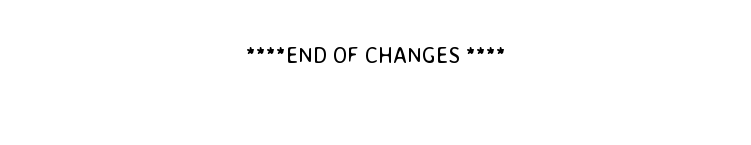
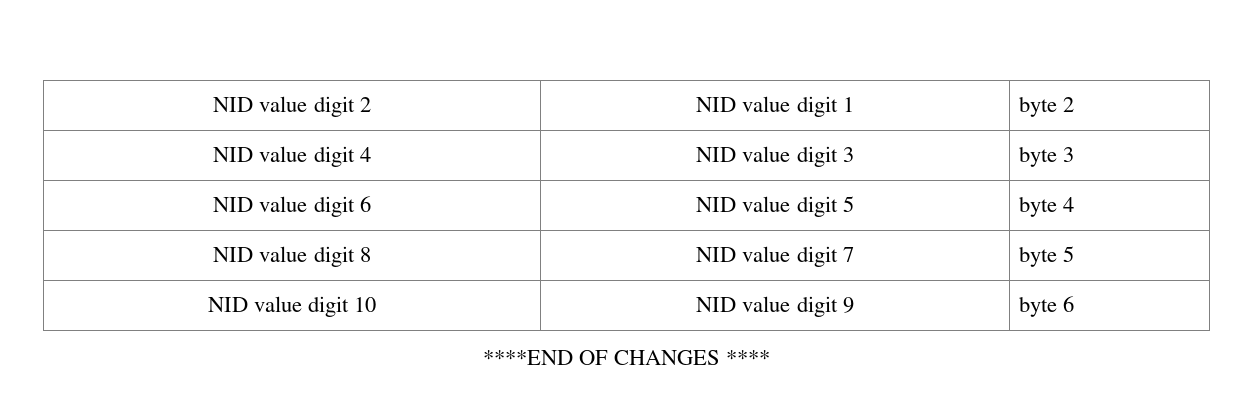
+ NID value digit 2 | NID value digit 1 | byte 2
+ NID value digit 4 | NID value digit 3 | byte 3
+ NID value digit 6 | NID value digit 5 | byte 4
+ NID value digit 8 | NID value digit 7 | byte 5
+ NID value digit 10 | NID value digit 9 | byte 6

